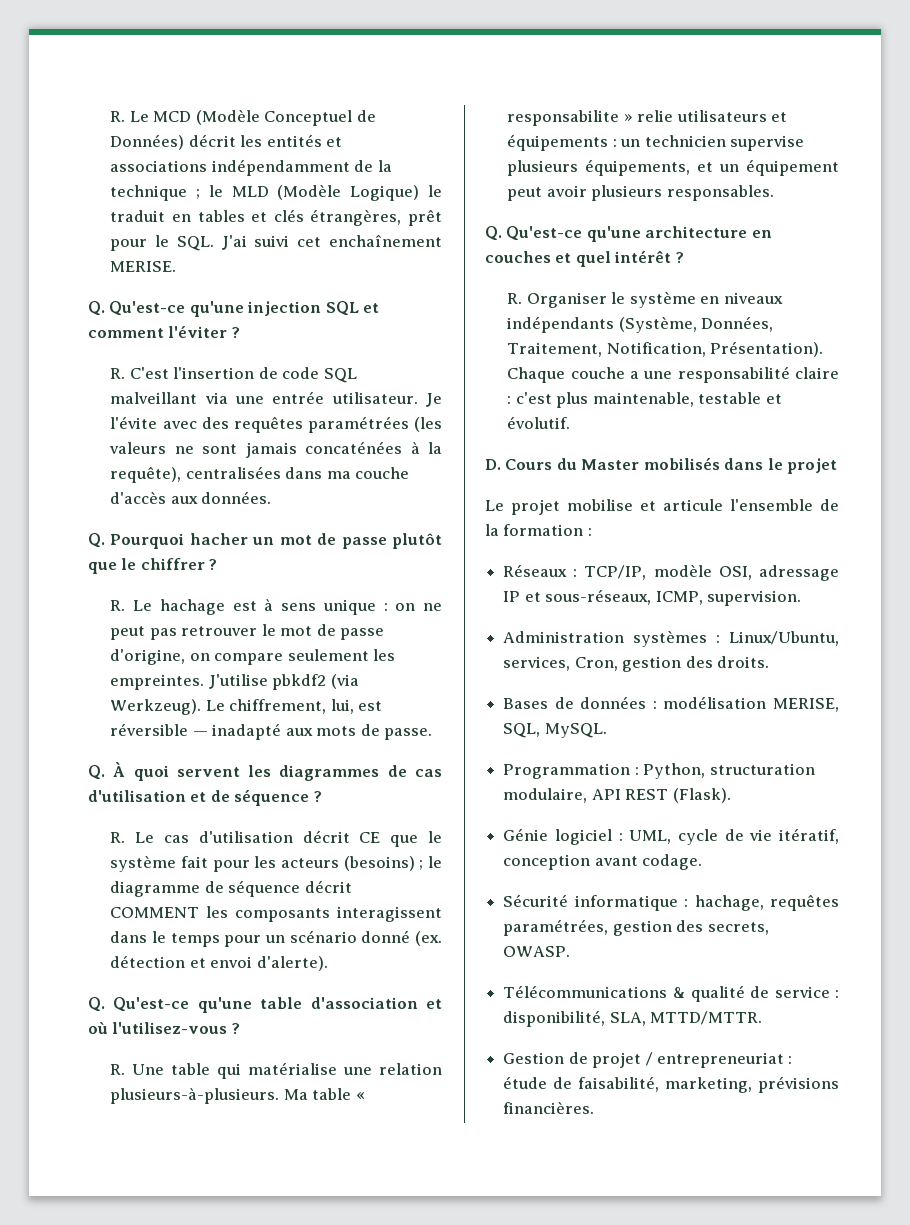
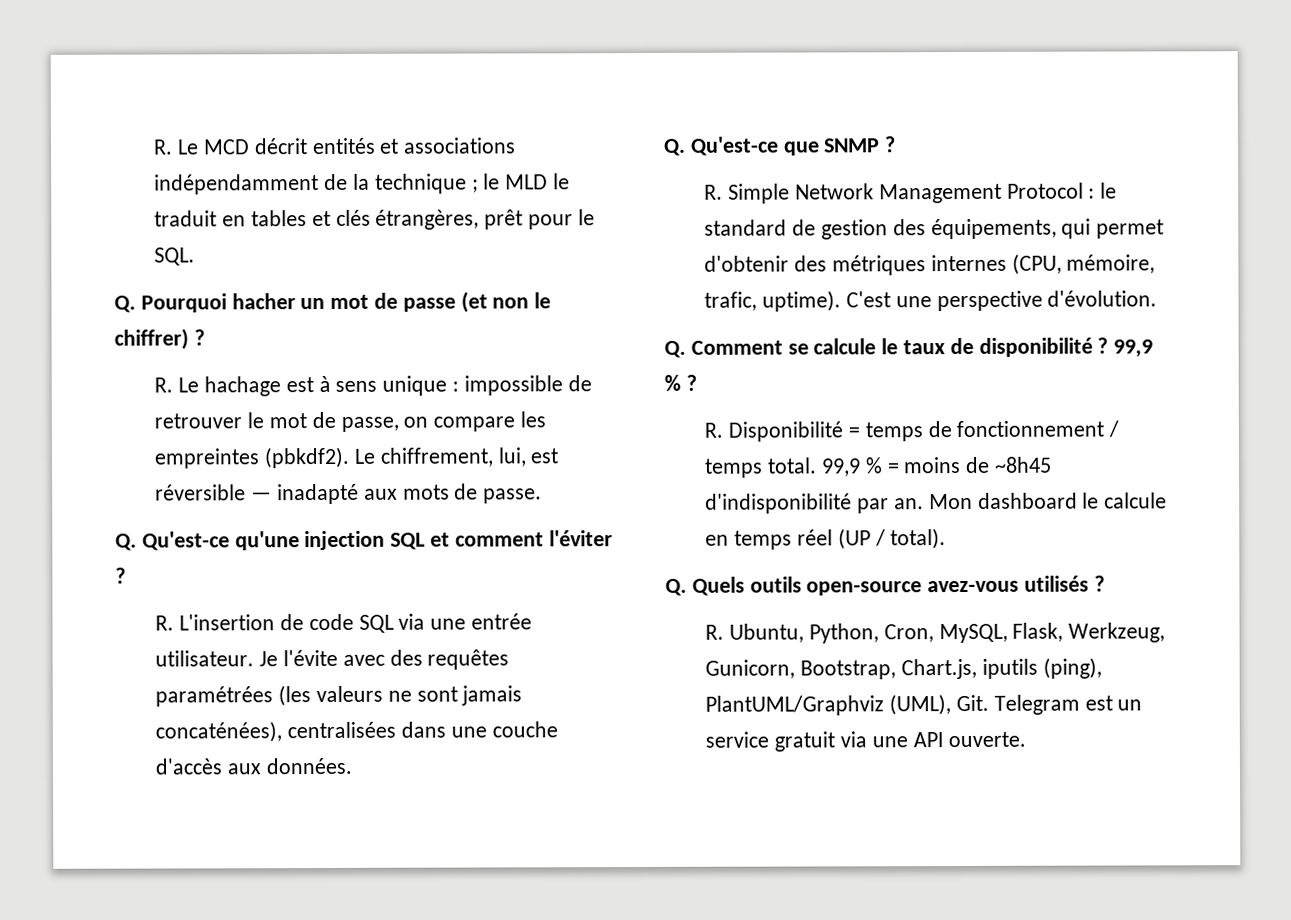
- R. Le MCD (Modèle Conceptuel de Données) décrit les entités et associations indépendamment de la technique ; le MLD (Modèle Logique) le traduit en tables et clés étrangères, prêt pour le SQL. J'ai suivi cet enchaînement MERISE.
+ R. Le MCD décrit entités et associations indépendamment de la technique ; le MLD le traduit en tables et clés étrangères, prêt pour le SQL.
+ Q. Pourquoi hacher un mot de passe (et non le chiffrer) ?
+ R. Le hachage est à sens unique : impossible de retrouver le mot de passe, on compare les empreintes (pbkdf2). Le chiffrement, lui, est réversible — inadapté aux mots de passe.
- R. C'est l'insertion de code SQL malveillant via une entrée utilisateur.
+ R. L'insertion de code SQL via une entrée utilisateur.
- Je l'évite avec des requêtes paramétrées (les valeurs ne sont jamais concaténées à la requête), centralisées dans ma couche d'accès aux données.
+ Je l'évite avec des requêtes paramétrées (les valeurs ne sont jamais concaténées), centralisées dans une couche d'accès aux données.
- Q. Pourquoi hacher un mot de passe plutôt que le chiffrer ?
- R. Le hachage est à sens unique : on ne peut pas retrouver le mot de passe d'origine, on compare seulement les empreintes. J'utilise pbkdf2 (via Werkzeug). Le chiffrement, lui, est réversible — inadapté aux mots de passe.
- Q. À quoi servent les diagrammes de cas d'utilisation et de séquence ?
- R. Le cas d'utilisation décrit CE que le système fait pour les acteurs (besoins) ; le diagramme de séquence décrit COMMENT les composants interagissent dans le temps pour un scénario donné (ex. détection et envoi d'alerte).
- Q. Qu'est-ce qu'une table d'association et où l'utilisez-vous ?
- R. Une table qui matérialise une relation plusieurs-à-plusieurs. Ma table « responsabilite » relie utilisateurs et équipements : un technicien supervise plusieurs équipements, et un équipement peut avoir plusieurs responsables.
- Q. Qu'est-ce qu'une architecture en couches et quel intérêt ?
- R. Organiser le système en niveaux indépendants (Système, Données, Traitement, Notification, Présentation). Chaque couche a une responsabilité claire : c'est plus maintenable, testable et évolutif.
- D. Cours du Master mobilisés dans le projet
- Le projet mobilise et articule l'ensemble de la formation :
- Réseaux : TCP/IP, modèle OSI, adressage IP et sous-réseaux, ICMP, supervision.
- Administration systèmes : Linux/Ubuntu, services, Cron, gestion des droits.
- Bases de données : modélisation MERISE, SQL, MySQL.
- Programmation : Python, structuration modulaire, API REST (Flask).
- Génie logiciel : UML, cycle de vie itératif, conception avant codage.
- Sécurité informatique : hachage, requêtes paramétrées, gestion des secrets, OWASP.
- Télécommunications & qualité de service : disponibilité, SLA, MTTD/MTTR.
- Gestion de projet / entrepreneuriat : étude de faisabilité, marketing, prévisions financières.
+ Q. Qu'est-ce que SNMP ?
+ R. Simple Network Management Protocol : le standard de gestion des équipements, qui permet d'obtenir des métriques internes (CPU, mémoire, trafic, uptime). C'est une perspective d'évolution.
+ Q. Comment se calcule le taux de disponibilité ? 99,9 % ?
+ R. Disponibilité = temps de fonctionnement / temps total. 99,9 % = moins de ~8h45 d'indisponibilité par an. Mon dashboard le calcule en temps réel (UP / total).
+ Q. Quels outils open-source avez-vous utilisés ?
+ R. Ubuntu, Python, Cron, MySQL, Flask, Werkzeug, Gunicorn, Bootstrap, Chart.js, iputils (ping), PlantUML/Graphviz (UML), Git. Telegram est un service gratuit via une API ouverte.

